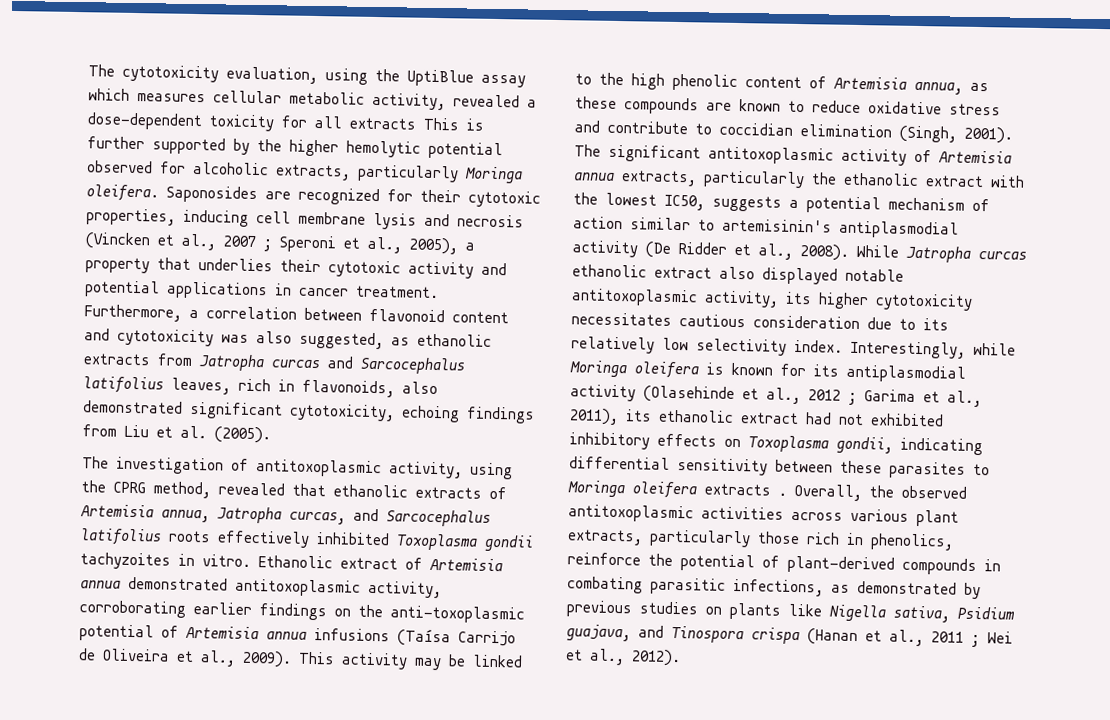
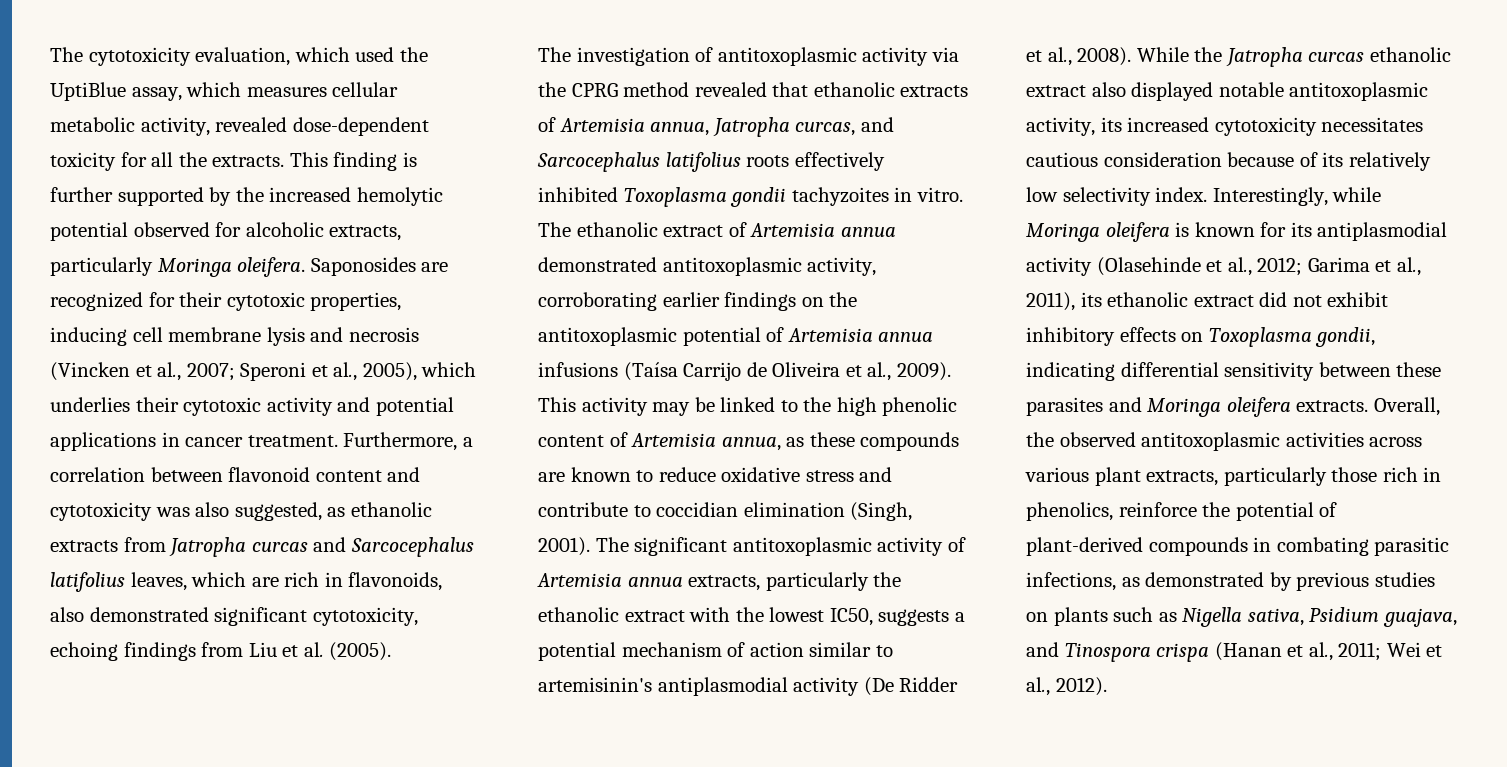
- The cytotoxicity evaluation, using the UptiBlue assay which measures cellular metabolic activity, revealed a dose-dependent toxicity for all extracts This is further supported by the higher hemolytic potential observed for alcoholic extracts, particularly Moringa oleifera.
+ The cytotoxicity evaluation, which used the UptiBlue assay, which measures cellular metabolic activity, revealed dose-dependent toxicity for all the extracts. This finding is further supported by the increased hemolytic potential observed for alcoholic extracts, particularly Moringa oleifera.
- Saponosides are recognized for their cytotoxic properties, inducing cell membrane lysis and necrosis (Vincken et al., 2007 ; Speroni et al., 2005), a property that underlies their cytotoxic activity and potential applications in cancer treatment.
+ Saponosides are recognized for their cytotoxic properties, inducing cell membrane lysis and necrosis (Vincken et al., 2007; Speroni et al., 2005), which underlies their cytotoxic activity and potential applications in cancer treatment.
- Furthermore, a correlation between flavonoid content and cytotoxicity was also suggested, as ethanolic extracts from Jatropha curcas and Sarcocephalus latifolius leaves, rich in flavonoids, also demonstrated significant cytotoxicity, echoing findings from Liu et al. (2005).
+ Furthermore, a correlation between flavonoid content and cytotoxicity was also suggested, as ethanolic extracts from Jatropha curcas and Sarcocephalus latifolius leaves, which are rich in flavonoids, also demonstrated significant cytotoxicity, echoing findings from Liu et al. (2005).
- The investigation of antitoxoplasmic activity, using the CPRG method, revealed that ethanolic extracts of Artemisia annua, Jatropha curcas, and Sarcocephalus latifolius roots effectively inhibited Toxoplasma gondii tachyzoites in vitro.
+ The investigation of antitoxoplasmic activity via the CPRG method revealed that ethanolic extracts of Artemisia annua, Jatropha curcas, and Sarcocephalus latifolius roots effectively inhibited Toxoplasma gondii tachyzoites in vitro.
- Ethanolic extract of Artemisia annua demonstrated antitoxoplasmic activity, corroborating earlier findings on the anti-toxoplasmic potential of Artemisia annua infusions (Taísa Carrijo de Oliveira et al., 2009).
+ The ethanolic extract of Artemisia annua demonstrated antitoxoplasmic activity, corroborating earlier findings on the antitoxoplasmic potential of Artemisia annua infusions (Taísa Carrijo de Oliveira et al., 2009).
- While Jatropha curcas ethanolic extract also displayed notable antitoxoplasmic activity, its higher cytotoxicity necessitates cautious consideration due to its relatively low selectivity index.
+ While the Jatropha curcas ethanolic extract also displayed notable antitoxoplasmic activity, its increased cytotoxicity necessitates cautious consideration because of its relatively low selectivity index.
- Interestingly, while Moringa oleifera is known for its antiplasmodial activity (Olasehinde et al., 2012 ; Garima et al., 2011), its ethanolic extract had not exhibited inhibitory effects on Toxoplasma gondii, indicating differential sensitivity between these parasites to Moringa oleifera extracts .
+ Interestingly, while Moringa oleifera is known for its antiplasmodial activity (Olasehinde et al., 2012; Garima et al., 2011), its ethanolic extract did not exhibit inhibitory effects on Toxoplasma gondii, indicating differential sensitivity between these parasites and Moringa oleifera extracts.
- Overall, the observed antitoxoplasmic activities across various plant extracts, particularly those rich in phenolics, reinforce the potential of plant-derived compounds in combating parasitic infections, as demonstrated by previous studies on plants like Nigella sativa, Psidium guajava, and Tinospora crispa (Hanan et al., 2011 ; Wei et al., 2012).
+ Overall, the observed antitoxoplasmic activities across various plant extracts, particularly those rich in phenolics, reinforce the potential of plant-derived compounds in combating parasitic infections, as demonstrated by previous studies on plants such as Nigella sativa, Psidium guajava, and Tinospora crispa (Hanan et al., 2011; Wei et al., 2012).

